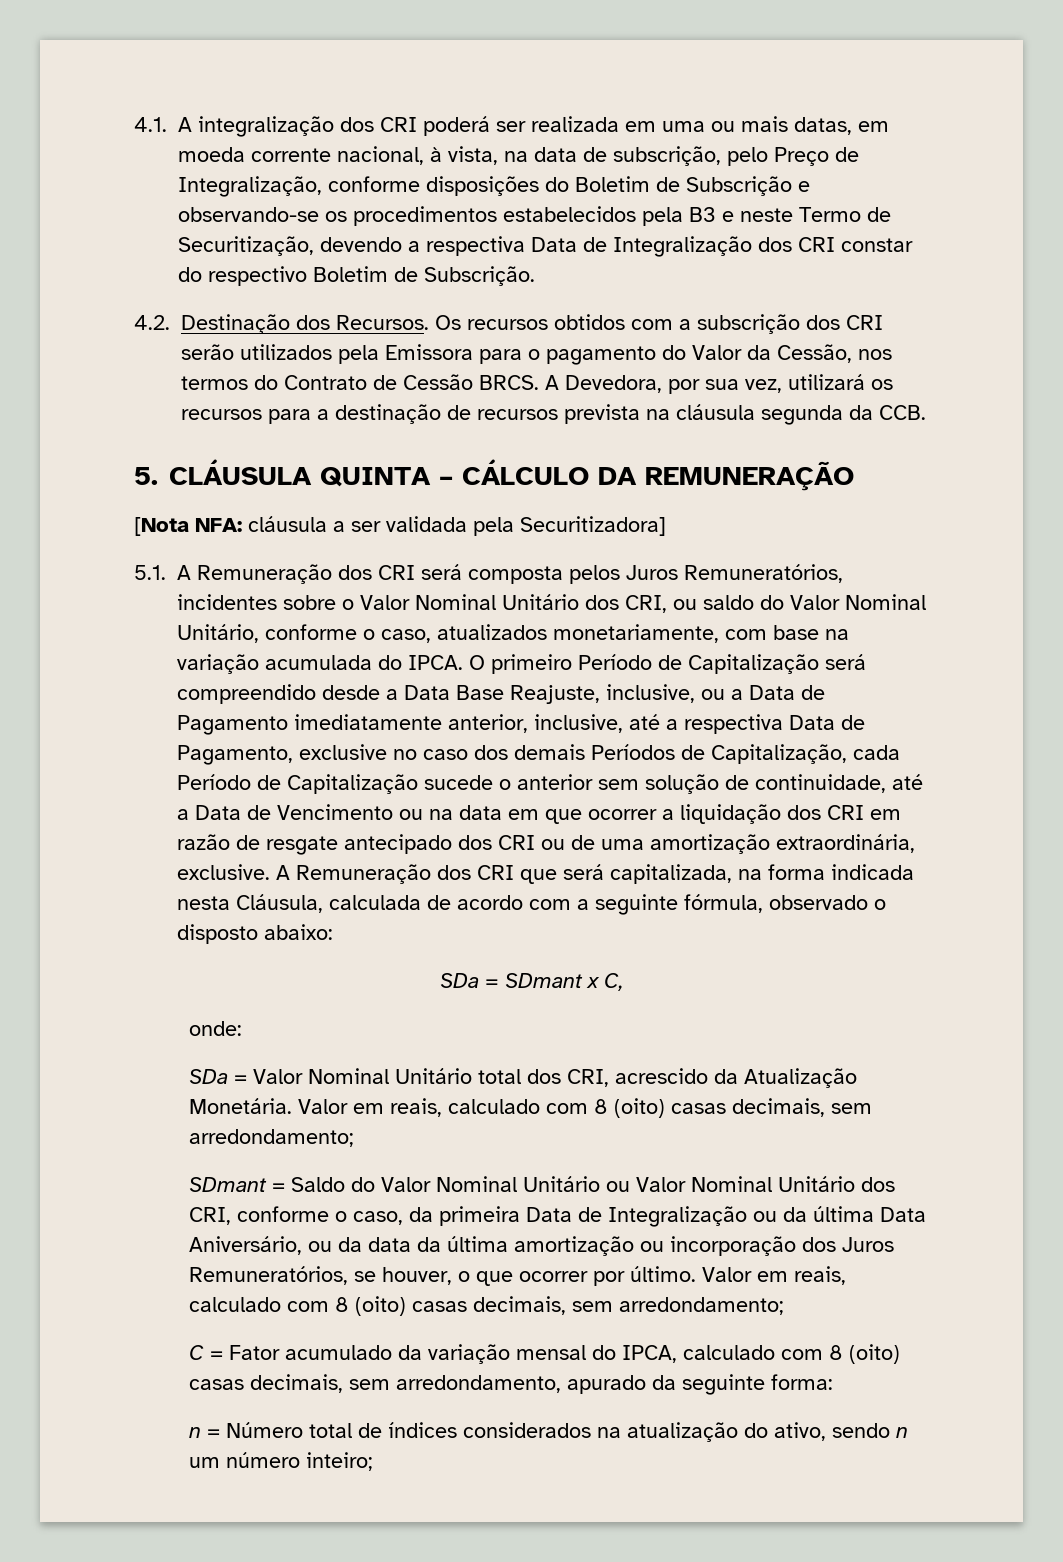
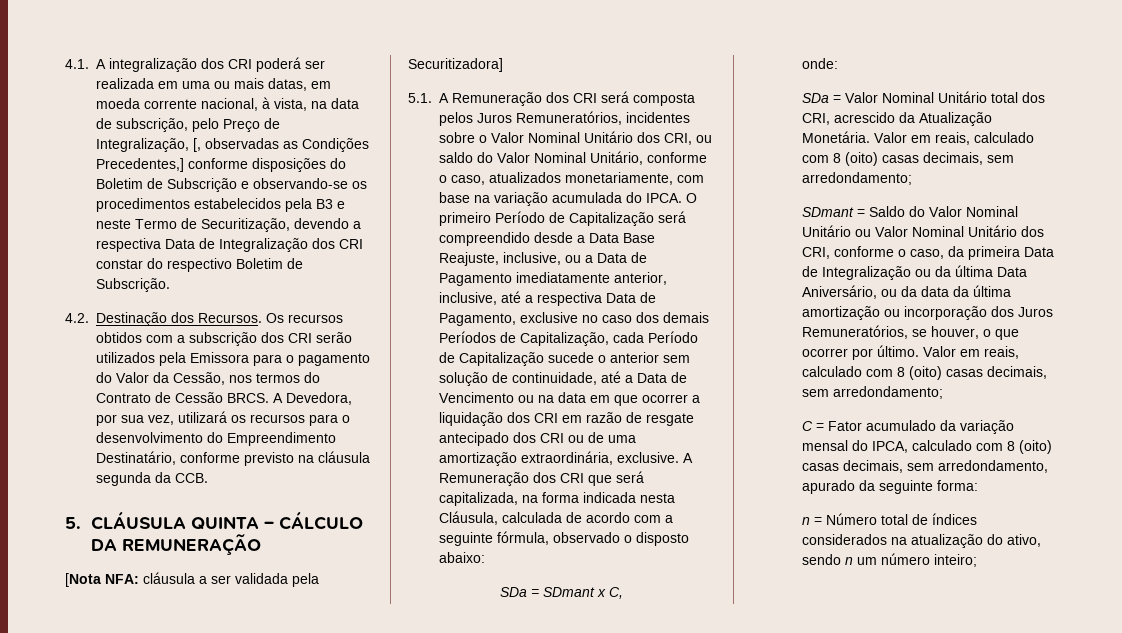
- 4.1. A integralização dos CRI poderá ser realizada em uma ou mais datas, em moeda corrente nacional, à vista, na data de subscrição, pelo Preço de Integralização, conforme disposições do Boletim de Subscrição e observando-se os procedimentos estabelecidos pela B3 e neste Termo de Securitização, devendo a respectiva Data de Integralização dos CRI constar do respectivo Boletim de Subscrição.
+ 4.1. A integralização dos CRI poderá ser realizada em uma ou mais datas, em moeda corrente nacional, à vista, na data de subscrição, pelo Preço de Integralização, [, observadas as Condições Precedentes,] conforme disposições do Boletim de Subscrição e observando-se os procedimentos estabelecidos pela B3 e neste Termo de Securitização, devendo a respectiva Data de Integralização dos CRI constar do respectivo Boletim de Subscrição.
- A Devedora, por sua vez, utilizará os recursos para a destinação de recursos prevista na cláusula segunda da CCB.
+ A Devedora, por sua vez, utilizará os recursos para o desenvolvimento do Empreendimento Destinatário, conforme previsto na cláusula segunda da CCB.

